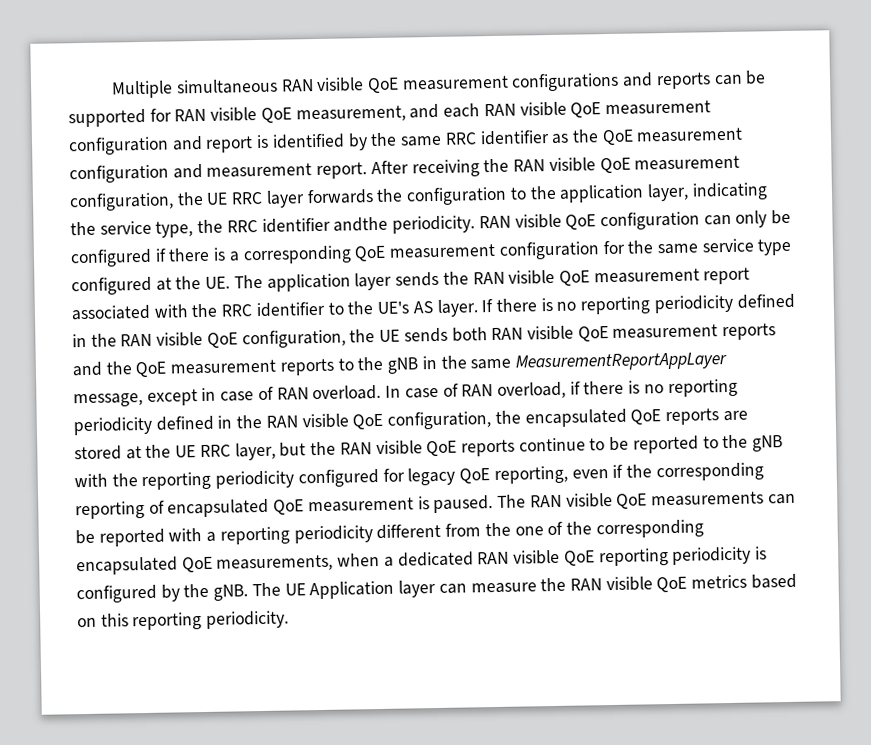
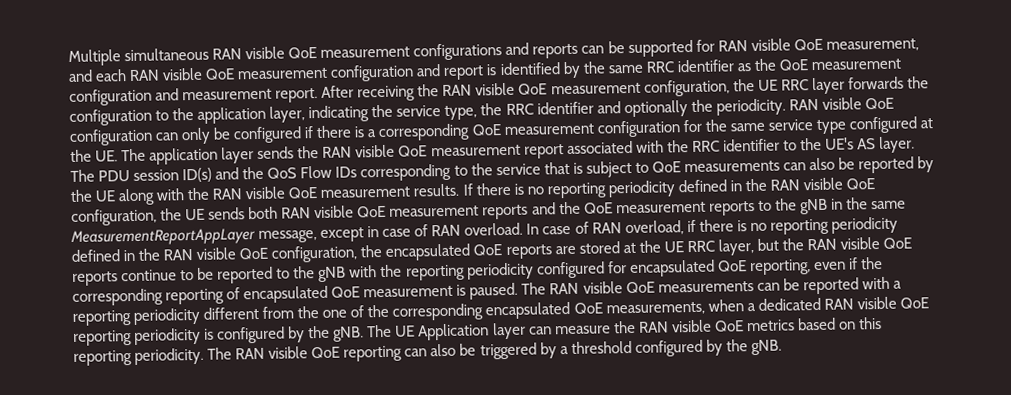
- After receiving the RAN visible QoE measurement configuration, the UE RRC layer forwards the configuration to the application layer, indicating the service type, the RRC identifier andthe periodicity.
+ After receiving the RAN visible QoE measurement configuration, the UE RRC layer forwards the configuration to the application layer, indicating the service type, the RRC identifier and optionally the periodicity.
+ The PDU session ID(s) and the QoS Flow IDs corresponding to the service that is subject to QoE measurements can also be reported by the UE along with the RAN visible QoE measurement results.
- In case of RAN overload, if there is no reporting periodicity defined in the RAN visible QoE configuration, the encapsulated QoE reports are stored at the UE RRC layer, but the RAN visible QoE reports continue to be reported to the gNB with the reporting periodicity configured for legacy QoE reporting, even if the corresponding reporting of encapsulated QoE measurement is paused.
+ In case of RAN overload, if there is no reporting periodicity defined in the RAN visible QoE configuration, the encapsulated QoE reports are stored at the UE RRC layer, but the RAN visible QoE reports continue to be reported to the gNB with the reporting periodicity configured for encapsulated QoE reporting, even if the corresponding reporting of encapsulated QoE measurement is paused.
+ The RAN visible QoE reporting can also be triggered by a threshold configured by the gNB.

